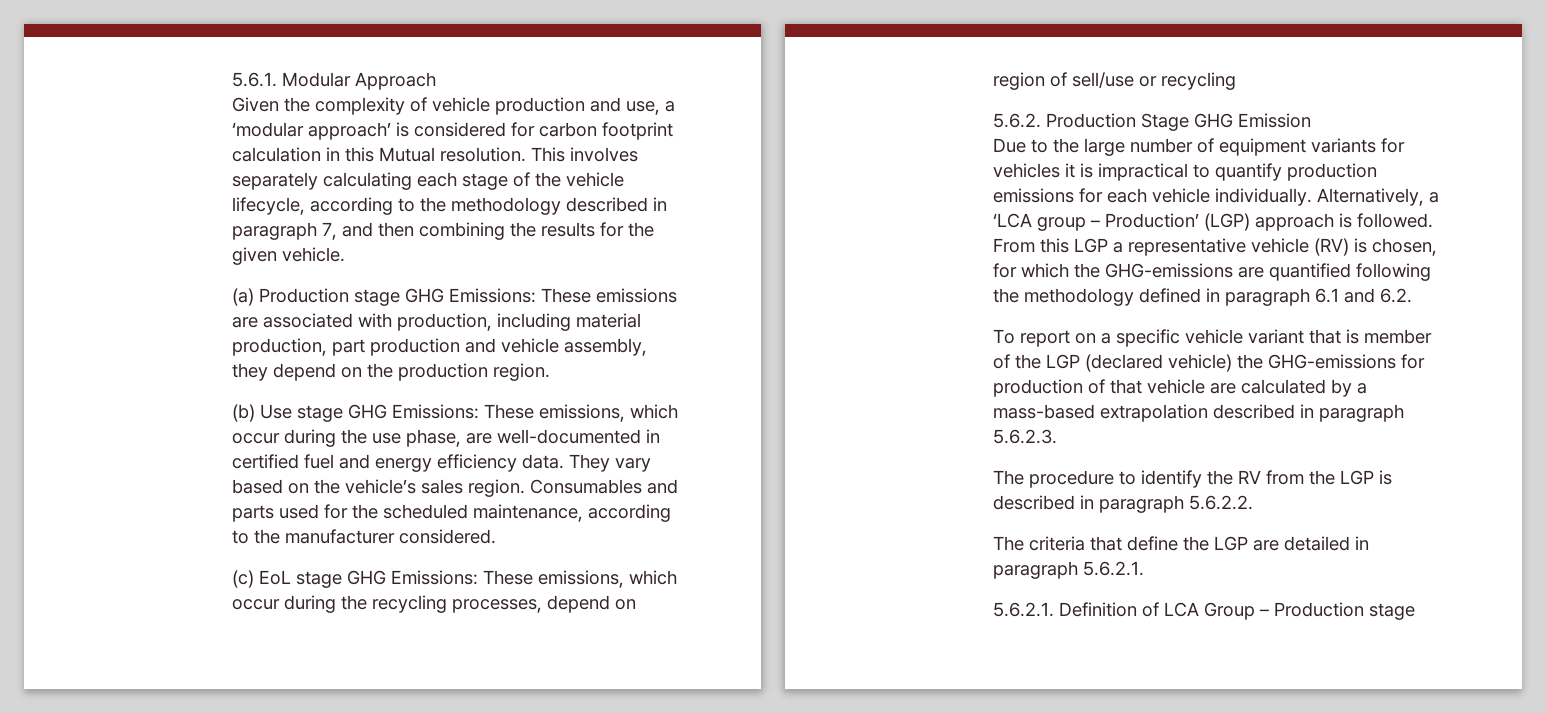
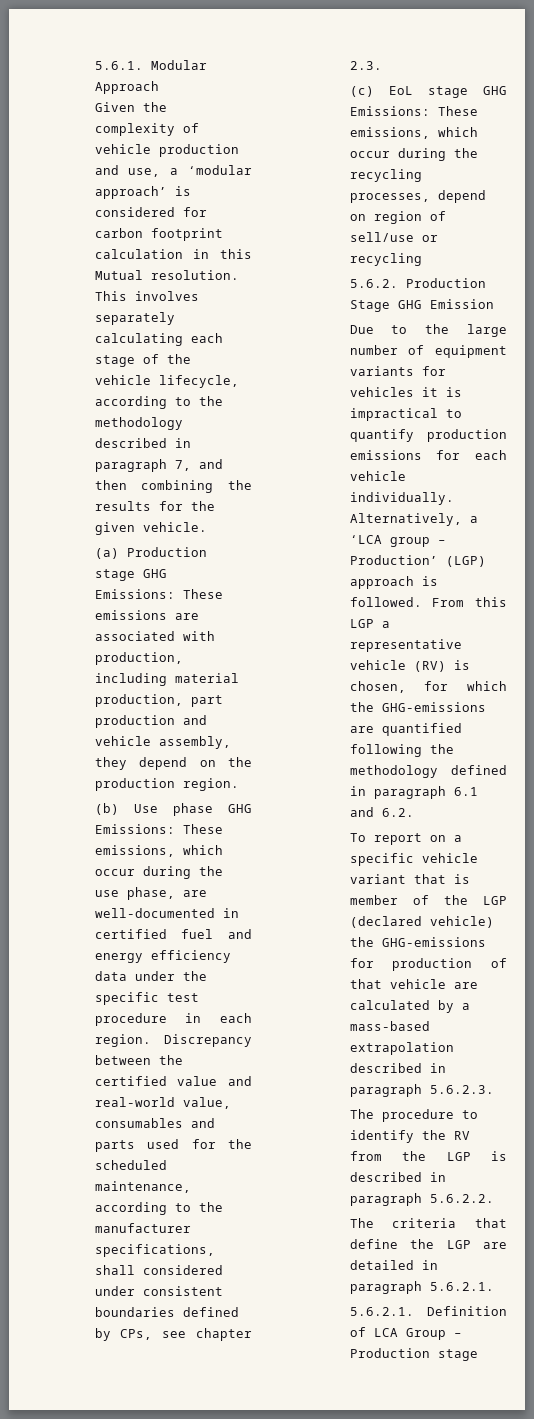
- (b) Use stage GHG Emissions: These emissions, which occur during the use phase, are well-documented in certified fuel and energy efficiency data. They vary based on the vehicle’s sales region. Consumables and parts used for the scheduled maintenance, according to the manufacturer considered.
+ (b) Use phase GHG Emissions: These emissions, which occur during the use phase, are well-documented in certified fuel and energy efficiency data under the specific test procedure in each region. Discrepancy between the certified value and real-world value, consumables and parts used for the scheduled maintenance, according to the manufacturer specifications, shall considered under consistent boundaries defined by CPs, see chapter 2.3.

